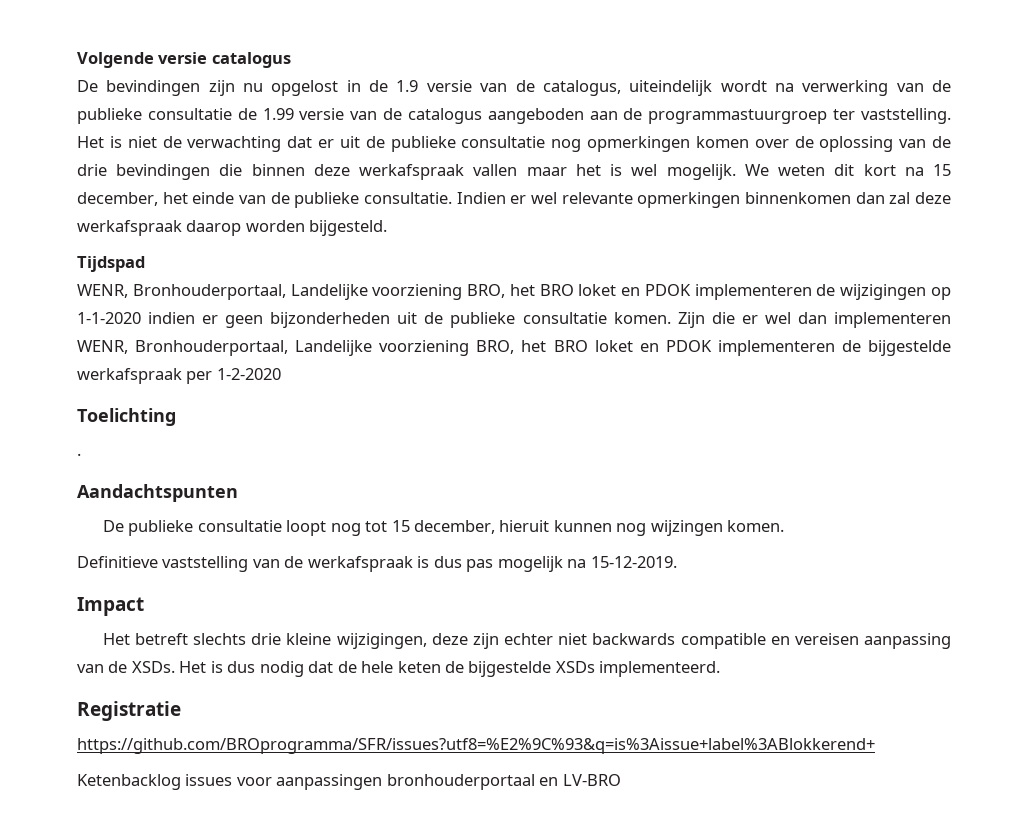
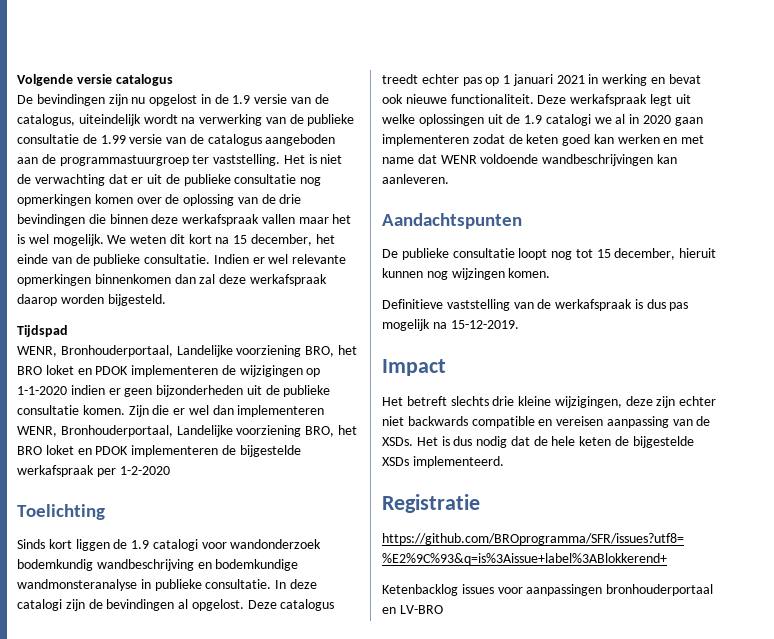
- .
+ Sinds kort liggen de 1.9 catalogi voor wandonderzoek bodemkundig wandbeschrijving en bodemkundige wandmonsteranalyse in publieke consultatie. In deze catalogi zijn de bevindingen al opgelost. Deze catalogus treedt echter pas op 1 januari 2021 in werking en bevat ook nieuwe functionaliteit. Deze werkafspraak legt uit welke oplossingen uit de 1.9 catalogi we al in 2020 gaan implementeren zodat de keten goed kan werken en met name dat WENR voldoende wandbeschrijvingen kan aanleveren.

